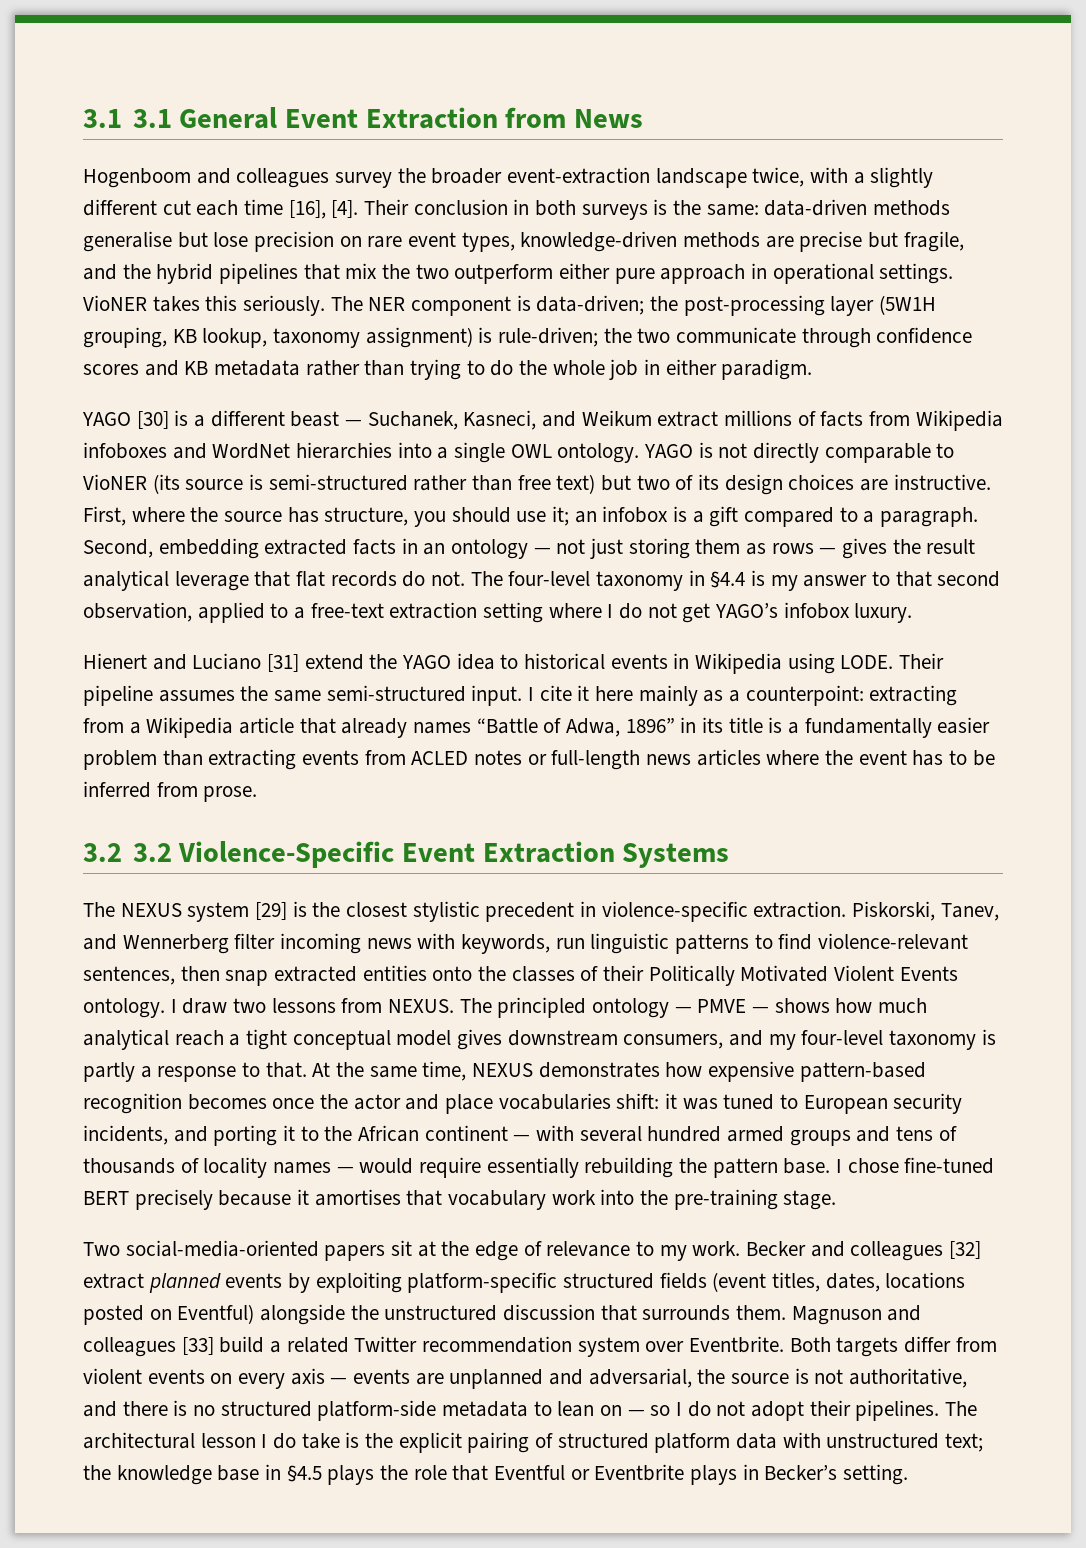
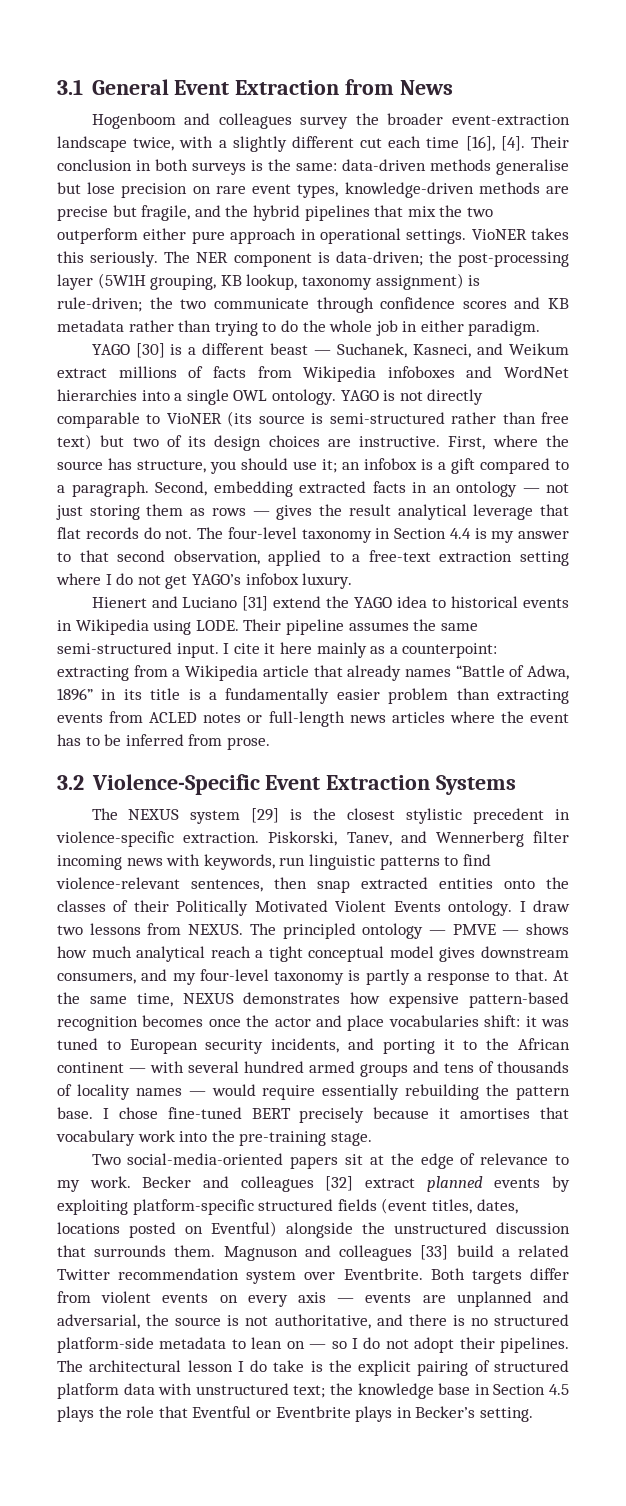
- 3.1 3.1 General Event Extraction from News
+ 3.1 General Event Extraction from News
- The four-level taxonomy in §4.4 is my answer to that second observation, applied to a free-text extraction setting where I do not get YAGO’s infobox luxury.
+ The four-level taxonomy in Section 4.4 is my answer to that second observation, applied to a free-text extraction setting where I do not get YAGO’s infobox luxury.
- 3.2 3.2 Violence-Specific Event Extraction Systems
+ 3.2 Violence-Specific Event Extraction Systems
- The architectural lesson I do take is the explicit pairing of structured platform data with unstructured text; the knowledge base in §4.5 plays the role that Eventful or Eventbrite plays in Becker’s setting.
+ The architectural lesson I do take is the explicit pairing of structured platform data with unstructured text; the knowledge base in Section 4.5 plays the role that Eventful or Eventbrite plays in Becker’s setting.

